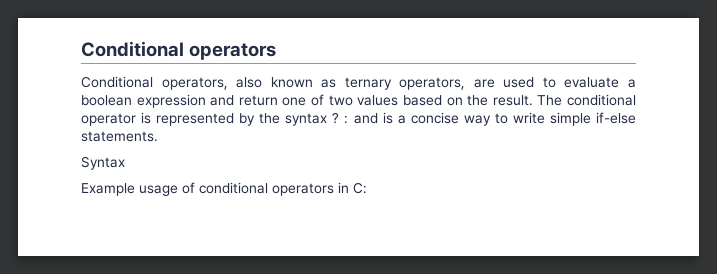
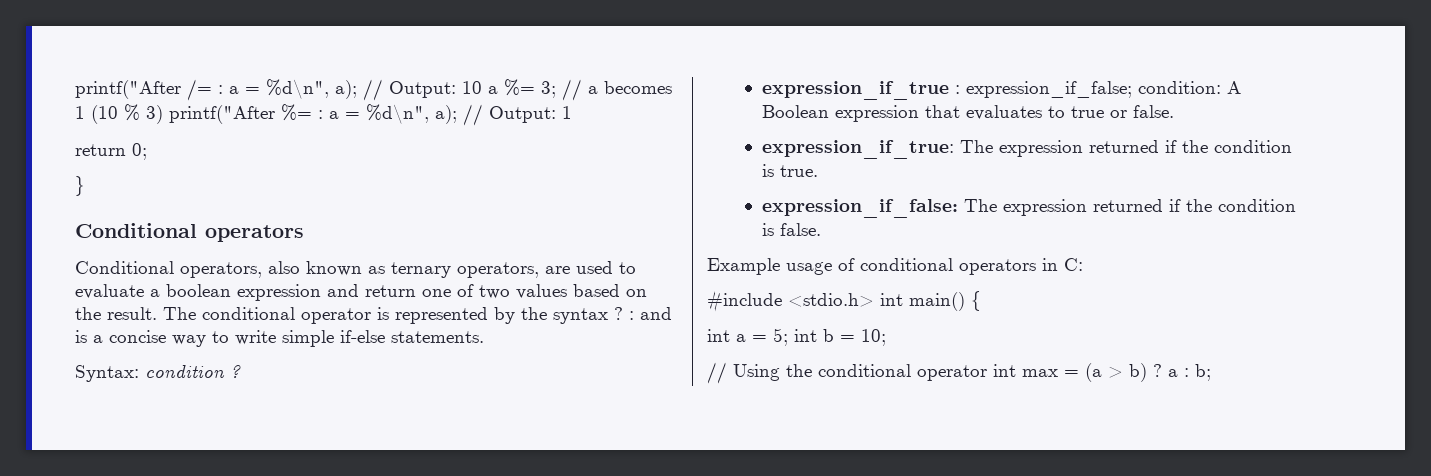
+ printf("After /= : a = %d\n", a); // Output: 10 a %= 3; // a becomes 1 (10 % 3) printf("After %= : a = %d\n", a); // Output: 1
+ return 0;
+ }
- Syntax
+ Syntax: condition ?
+ expression_if_true : expression_if_false; condition: A Boolean expression that evaluates to true or false.
+ expression_if_true: The expression returned if the condition is true.
+ expression_if_false: The expression returned if the condition is false.
+ #include <stdio.h> int main() {
+ int a = 5; int b = 10;
+ // Using the conditional operator int max = (a > b) ? a : b;

